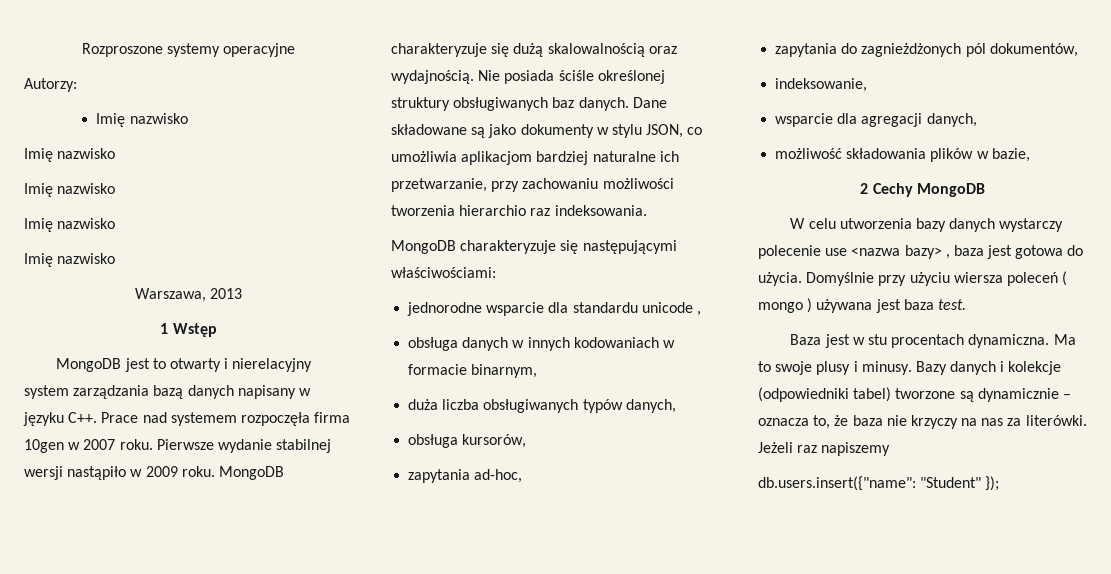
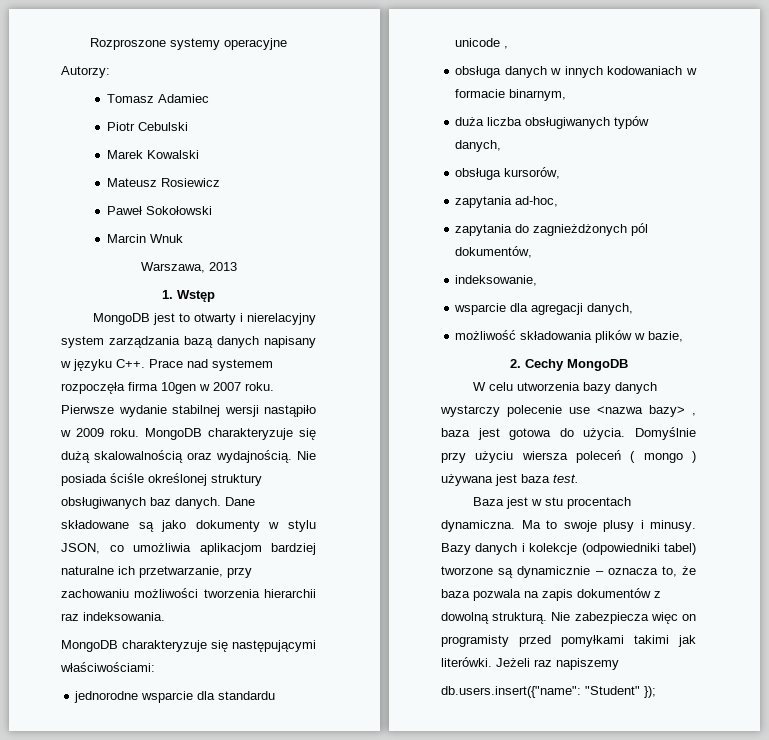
  Autorzy:
- Imię nazwisko
- Imię nazwisko
- Imię nazwisko
- Imię nazwisko
- Imię nazwisko
+ Tomasz Adamiec
+ Piotr Cebulski
+ Marek Kowalski
+ Mateusz Rosiewicz
+ Paweł Sokołowski
+ Marcin Wnuk
- 1 Wstęp
+ 1. Wstęp
- Dane składowane są jako dokumenty w stylu JSON, co umożliwia aplikacjom bardziej naturalne ich przetwarzanie, przy zachowaniu możliwości tworzenia hierarchio raz indeksowania.
+ Dane składowane są jako dokumenty w stylu JSON, co umożliwia aplikacjom bardziej naturalne ich przetwarzanie, przy zachowaniu możliwości tworzenia hierarchii raz indeksowania.
- 2 Cechy MongoDB
+ 2. Cechy MongoDB
- Bazy danych i kolekcje (odpowiedniki tabel) tworzone są dynamicznie – oznacza to, że baza nie krzyczy na nas za literówki.
+ Bazy danych i kolekcje (odpowiedniki tabel) tworzone są dynamicznie – oznacza to, że baza pozwala na zapis dokumentów z dowolną strukturą. Nie zabezpiecza więc on programisty przed pomyłkami takimi jak literówki.

